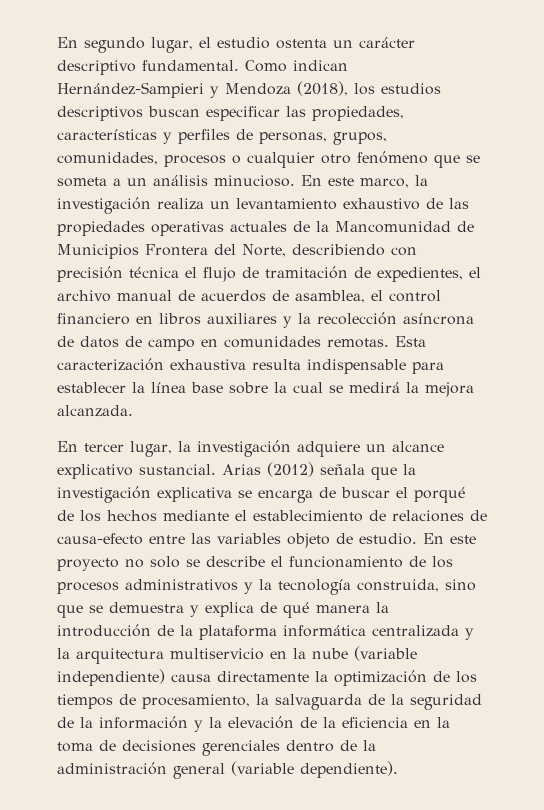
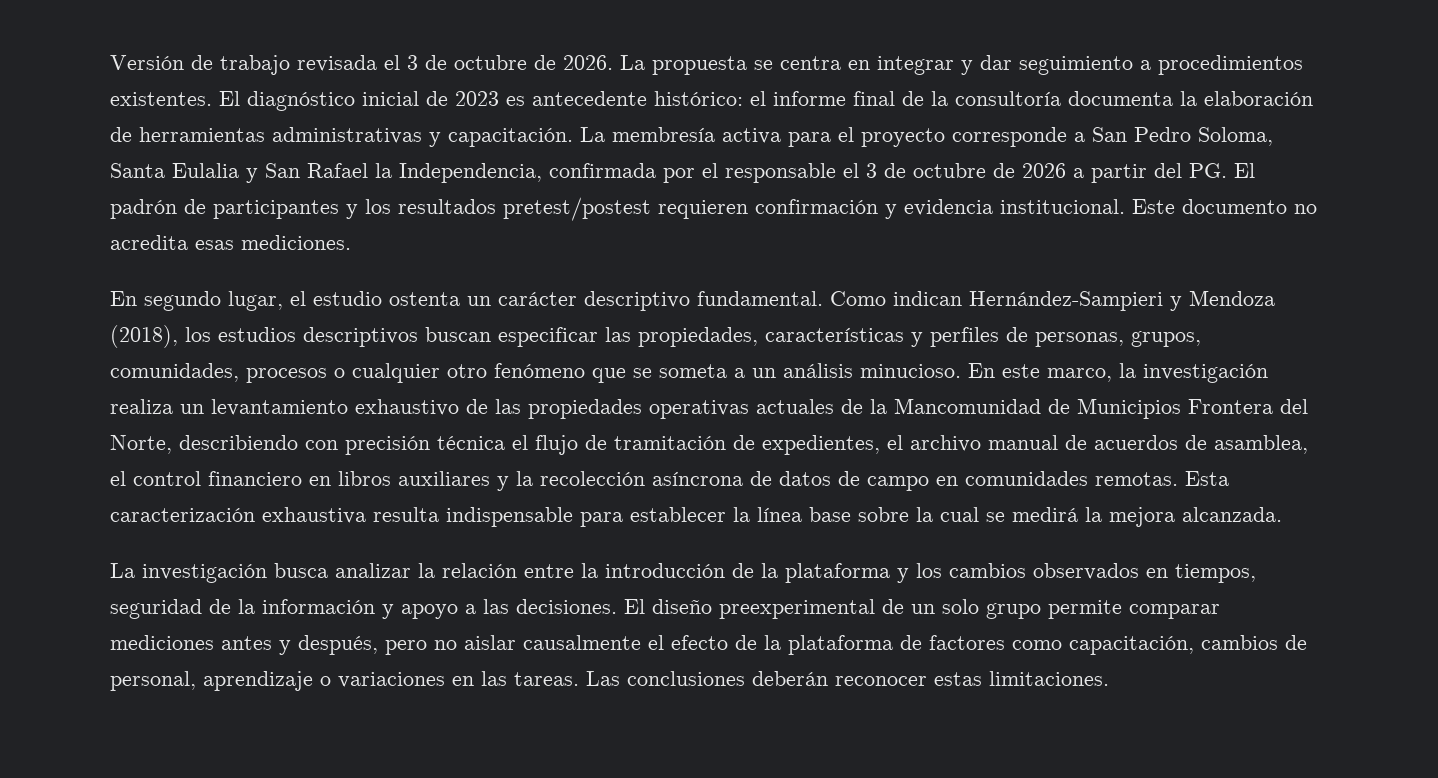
+ Versión de trabajo revisada el 3 de octubre de 2026. La propuesta se centra en integrar y dar seguimiento a procedimientos existentes. El diagnóstico inicial de 2023 es antecedente histórico: el informe final de la consultoría documenta la elaboración de herramientas administrativas y capacitación. La membresía activa para el proyecto corresponde a San Pedro Soloma, Santa Eulalia y San Rafael la Independencia, confirmada por el responsable el 3 de octubre de 2026 a partir del PG. El padrón de participantes y los resultados pretest/postest requieren confirmación y evidencia institucional. Este documento no acredita esas mediciones.
- En tercer lugar, la investigación adquiere un alcance explicativo sustancial. Arias (2012) señala que la investigación explicativa se encarga de buscar el porqué de los hechos mediante el establecimiento de relaciones de causa-efecto entre las variables objeto de estudio. En este proyecto no solo se describe el funcionamiento de los procesos administrativos y la tecnología construida, sino que se demuestra y explica de qué manera la introducción de la plataforma informática centralizada y la arquitectura multiservicio en la nube (variable independiente) causa directamente la optimización de los tiempos de procesamiento, la salvaguarda de la seguridad de la información y la elevación de la eficiencia en la toma de decisiones gerenciales dentro de la administración general (variable dependiente).
+ La investigación busca analizar la relación entre la introducción de la plataforma y los cambios observados en tiempos, seguridad de la información y apoyo a las decisiones. El diseño preexperimental de un solo grupo permite comparar mediciones antes y después, pero no aislar causalmente el efecto de la plataforma de factores como capacitación, cambios de personal, aprendizaje o variaciones en las tareas. Las conclusiones deberán reconocer estas limitaciones.

